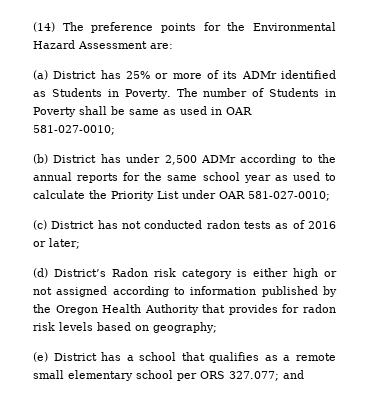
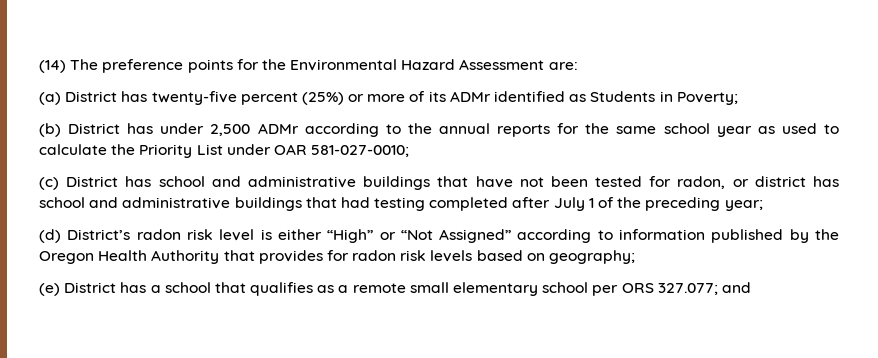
- (a) District has 25% or more of its ADMr identified as Students in Poverty. The number of Students in Poverty shall be same as used in OAR 581-027-0010;
+ (a) District has twenty-five percent (25%) or more of its ADMr identified as Students in Poverty;
- (c) District has not conducted radon tests as of 2016 or later;
- (d) District’s Radon risk category is either high or not assigned according to information published by the Oregon Health Authority that provides for radon risk levels based on geography;
+ (c) District has school and administrative buildings that have not been tested for radon, or district has school and administrative buildings that had testing completed after July 1 of the preceding year;
+ (d) District’s radon risk level is either “High” or “Not Assigned” according to information published by the Oregon Health Authority that provides for radon risk levels based on geography;

